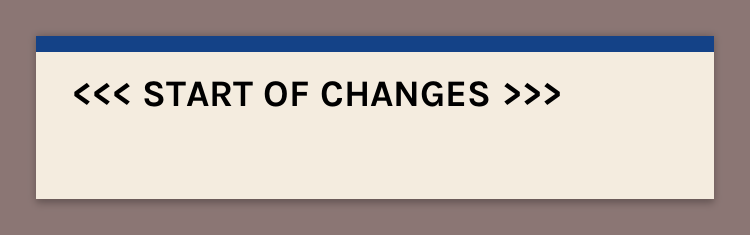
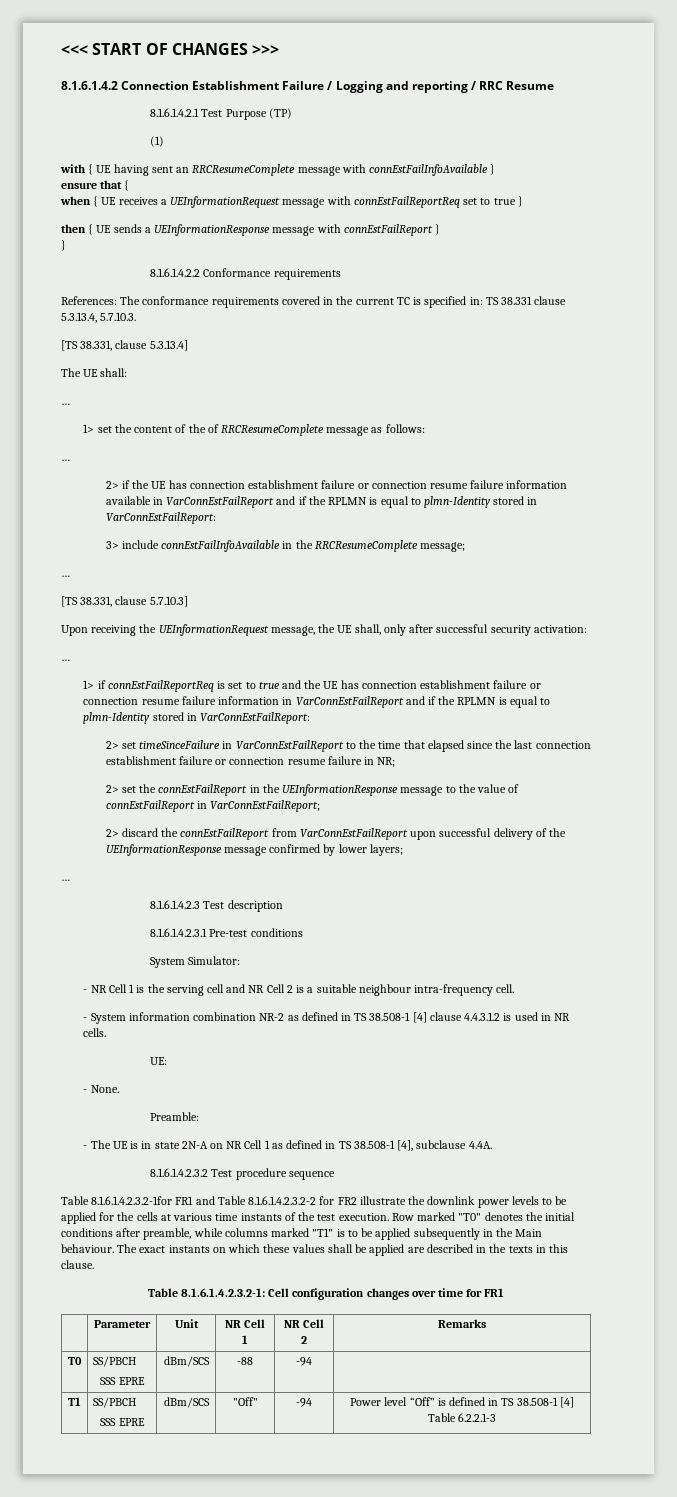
+ 8.1.6.1.4.2 Connection Establishment Failure / Logging and reporting / RRC Resume
+ 8.1.6.1.4.2.1 Test Purpose (TP)
+ (1)
+ with { UE having sent an RRCResumeComplete message with connEstFailInfoAvailable }
+ ensure that {
+ when { UE receives a UEInformationRequest message with connEstFailReportReq set to true }
+ then { UE sends a UEInformationResponse message with connEstFailReport }
+ }
+ 8.1.6.1.4.2.2 Conformance requirements
+ References: The conformance requirements covered in the current TC is specified in: TS 38.331 clause 5.3.13.4, 5.7.10.3.
+ [TS 38.331, clause 5.3.13.4]
+ The UE shall:
+ …
+ 1> set the content of the of RRCResumeComplete message as follows:
+ …
+ 2> if the UE has connection establishment failure or connection resume failure information available in VarConnEstFailReport and if the RPLMN is equal to plmn-Identity stored in VarConnEstFailReport:
+ 3> include connEstFailInfoAvailable in the RRCResumeComplete message;
+ …
+ [TS 38.331, clause 5.7.10.3]
+ Upon receiving the UEInformationRequest message, the UE shall, only after successful security activation:
+ …
+ 1> if connEstFailReportReq is set to true and the UE has connection establishment failure or connection resume failure information in VarConnEstFailReport and if the RPLMN is equal to plmn-Identity stored in VarConnEstFailReport:
+ 2> set timeSinceFailure in VarConnEstFailReport to the time that elapsed since the last connection establishment failure or connection resume failure in NR;
+ 2> set the connEstFailReport in the UEInformationResponse message to the value of connEstFailReport in VarConnEstFailReport;
+ 2> discard the connEstFailReport from VarConnEstFailReport upon successful delivery of the UEInformationResponse message confirmed by lower layers;
+ …
+ 8.1.6.1.4.2.3 Test description
+ 8.1.6.1.4.2.3.1 Pre-test conditions
+ System Simulator:
+ - NR Cell 1 is the serving cell and NR Cell 2 is a suitable neighbour intra-frequency cell.
+ - System information combination NR-2 as defined in TS 38.508-1 [4] clause 4.4.3.1.2 is used in NR cells.
+ UE:
+ - None.
+ Preamble:
+ - The UE is in state 2N-A on NR Cell 1 as defined in TS 38.508-1 [4], subclause 4.4A.
+ 8.1.6.1.4.2.3.2 Test procedure sequence
+ Table 8.1.6.1.4.2.3.2-1for FR1 and Table 8.1.6.1.4.2.3.2-2 for FR2 illustrate the downlink power levels to be applied for the cells at various time instants of the test execution. Row marked "T0" denotes the initial conditions after preamble, while columns marked "T1" is to be applied subsequently in the Main behaviour. The exact instants on which these values shall be applied are described in the texts in this clause.
+ Table 8.1.6.1.4.2.3.2-1: Cell configuration changes over time for FR1
+ | Parameter | Unit | NR Cell 1 | NR Cell 2 | Remarks
+ T0 | SS/PBCH
+ SSS EPRE | dBm/SCS | -88 | -94 |
+ T1 | SS/PBCH
+ SSS EPRE | dBm/SCS | "Off" | -94 | Power level “Off” is defined in TS 38.508-1 [4] Table 6.2.2.1-3

